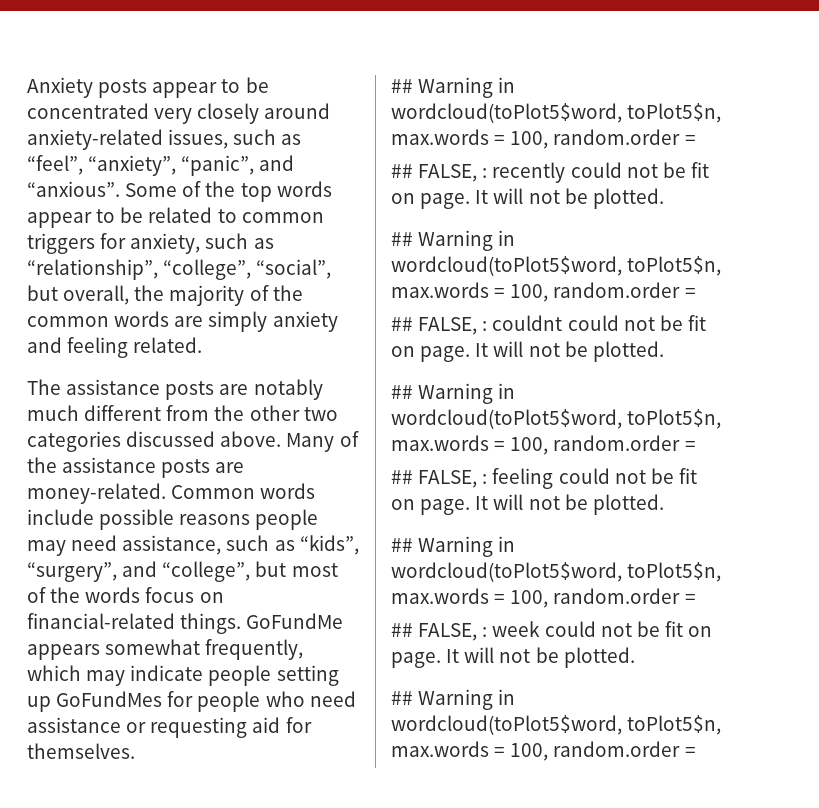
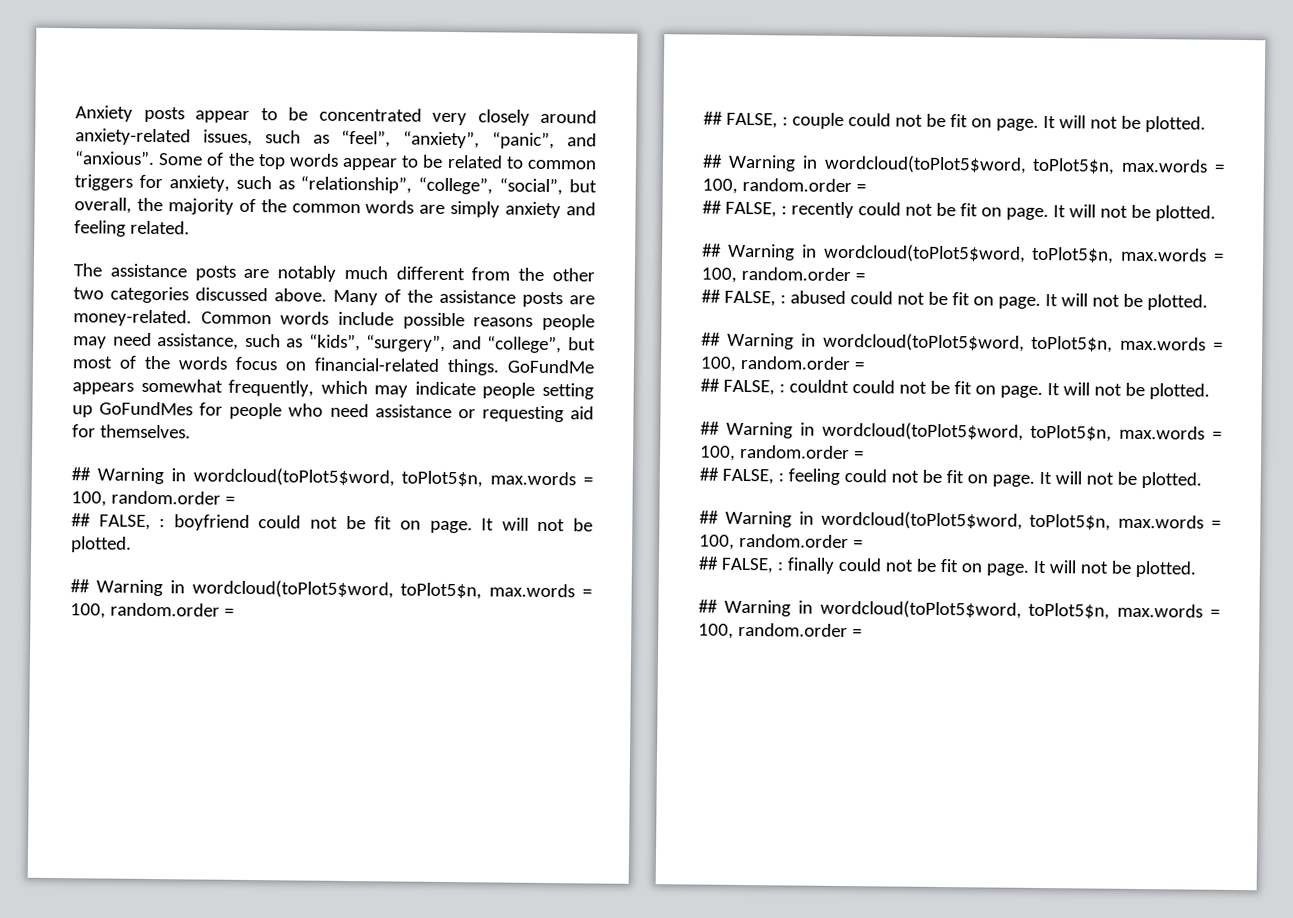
+ ## FALSE, : boyfriend could not be fit on page. It will not be plotted.
+ ## Warning in wordcloud(toPlot5$word, toPlot5$n, max.words = 100, random.order =
+ ## FALSE, : couple could not be fit on page. It will not be plotted.
+ ## Warning in wordcloud(toPlot5$word, toPlot5$n, max.words = 100, random.order =
+ ## FALSE, : abused could not be fit on page. It will not be plotted.
+ ## Warning in wordcloud(toPlot5$word, toPlot5$n, max.words = 100, random.order =
- ## FALSE, : week could not be fit on page.
+ ## FALSE, : finally could not be fit on page.

